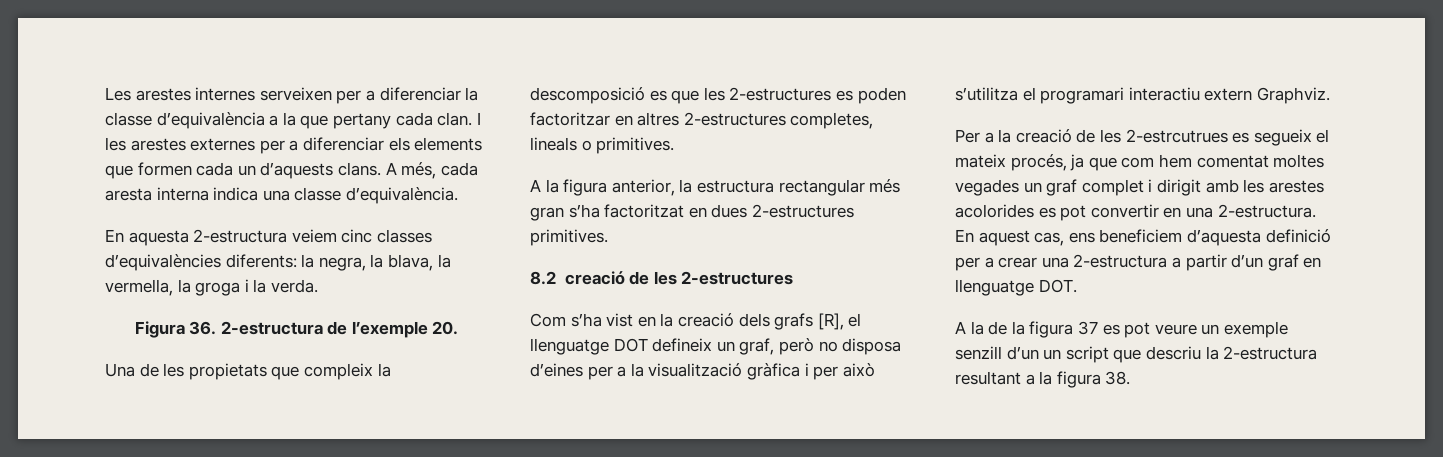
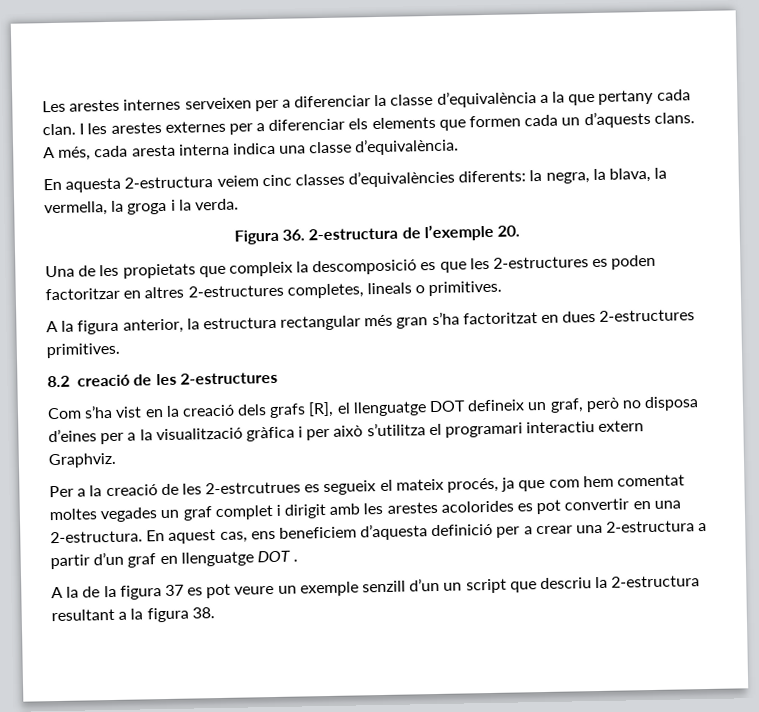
- En aquest cas, ens beneficiem d’aquesta definició per a crear una 2-estructura a partir d’un graf en llenguatge DOT.
+ En aquest cas, ens beneficiem d’aquesta definició per a crear una 2-estructura a partir d’un graf en llenguatge DOT .

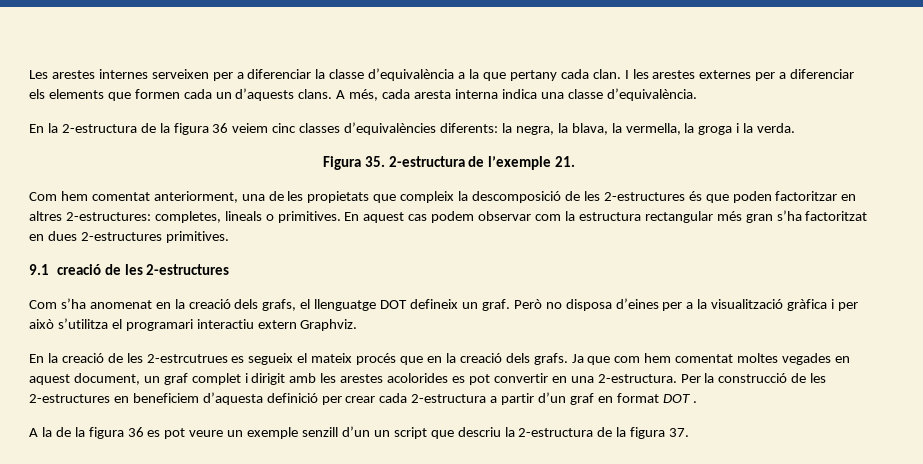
- En aquesta 2-estructura veiem cinc classes d’equivalències diferents: la negra, la blava, la vermella, la groga i la verda.
+ En la 2-estructura de la figura 36 veiem cinc classes d’equivalències diferents: la negra, la blava, la vermella, la groga i la verda.
- Figura 36. 2-estructura de l’exemple 20.
- Una de les propietats que compleix la descomposició es que les 2-estructures es poden factoritzar en altres 2-estructures completes, lineals o primitives.
- A la figura anterior, la estructura rectangular més gran s’ha factoritzat en dues 2-estructures primitives.
+ Figura 35. 2-estructura de l’exemple 21.
+ Com hem comentat anteriorment, una de les propietats que compleix la descomposició de les 2-estructures és que poden factoritzar en altres 2-estructures: completes, lineals o primitives. En aquest cas podem observar com la estructura rectangular més gran s’ha factoritzat en dues 2-estructures primitives.
- 8.2 creació de les 2-estructures
+ 9.1 creació de les 2-estructures
- Com s’ha vist en la creació dels grafs [R], el llenguatge DOT defineix un graf, però no disposa d’eines per a la visualització gràfica i per això s’utilitza el programari interactiu extern Graphviz.
+ Com s’ha anomenat en la creació dels grafs, el llenguatge DOT defineix un graf. Però no disposa d’eines per a la visualització gràfica i per això s’utilitza el programari interactiu extern Graphviz.
- Per a la creació de les 2-estrcutrues es segueix el mateix procés, ja que com hem comentat moltes vegades un graf complet i dirigit amb les arestes acolorides es pot convertir en una 2-estructura.
+ En la creació de les 2-estrcutrues es segueix el mateix procés que en la creació dels grafs. Ja que com hem comentat moltes vegades en aquest document, un graf complet i dirigit amb les arestes acolorides es pot convertir en una 2-estructura.
- En aquest cas, ens beneficiem d’aquesta definició per a crear una 2-estructura a partir d’un graf en llenguatge DOT .
+ Per la construcció de les 2-estructures en beneficiem d’aquesta definició per crear cada 2-estructura a partir d’un graf en format DOT .
- A la de la figura 37 es pot veure un exemple senzill d’un un script que descriu la 2-estructura resultant a la figura 38.
+ A la de la figura 36 es pot veure un exemple senzill d’un un script que descriu la 2-estructura de la figura 37.

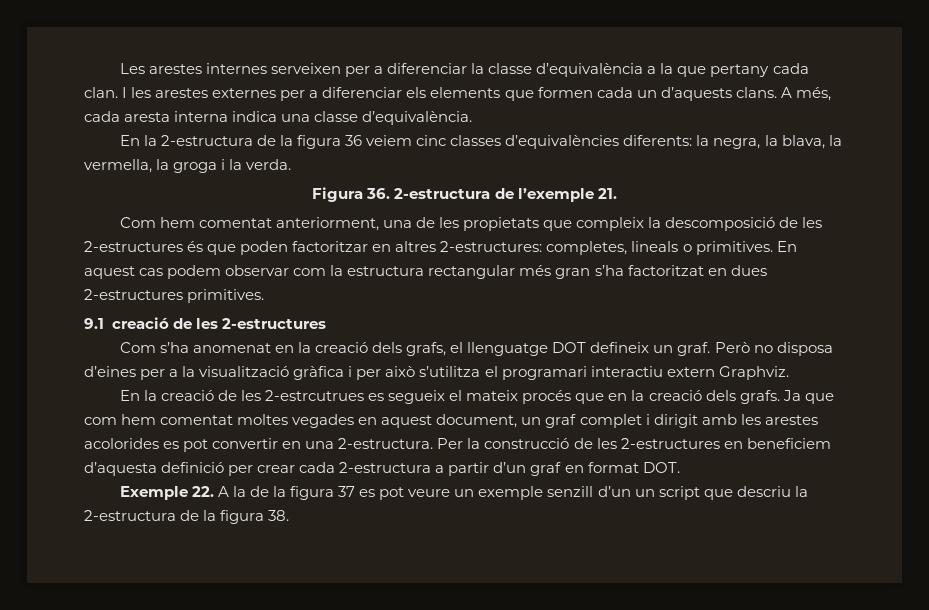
- Figura 35. 2-estructura de l’exemple 21.
+ Figura 36. 2-estructura de l’exemple 21.
- Per la construcció de les 2-estructures en beneficiem d’aquesta definició per crear cada 2-estructura a partir d’un graf en format DOT .
- A la de la figura 36 es pot veure un exemple senzill d’un un script que descriu la 2-estructura de la figura 37.
+ Per la construcció de les 2-estructures en beneficiem d’aquesta definició per crear cada 2-estructura a partir d’un graf en format DOT.
+ Exemple 22. A la de la figura 37 es pot veure un exemple senzill d’un un script que descriu la 2-estructura de la figura 38.

